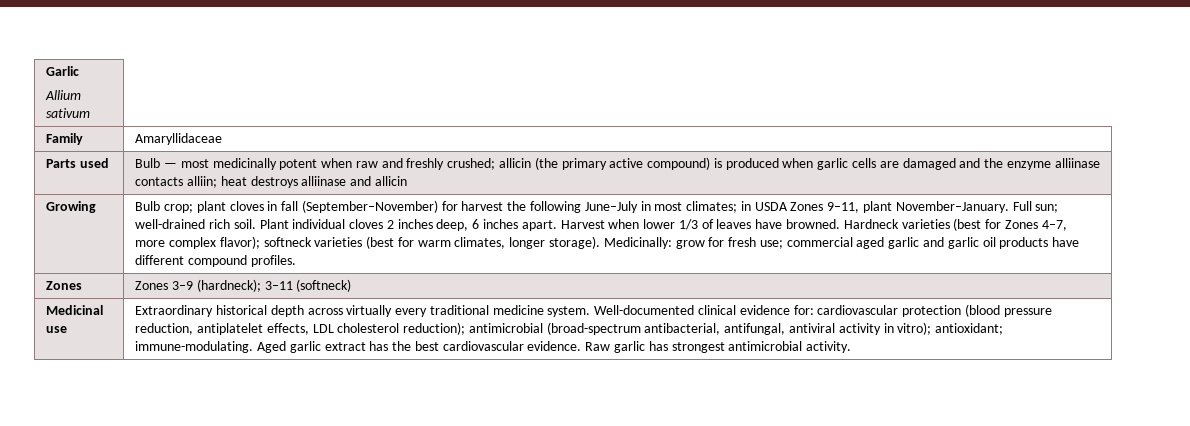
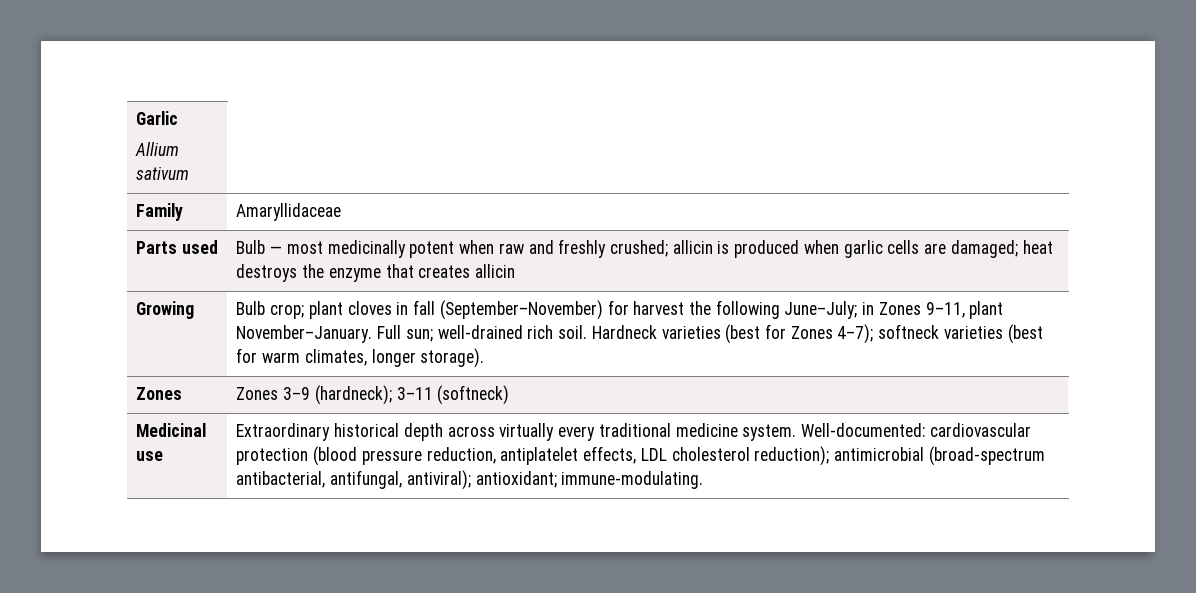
- Parts used | Bulb — most medicinally potent when raw and freshly crushed; allicin (the primary active compound) is produced when garlic cells are damaged and the enzyme alliinase contacts alliin; heat destroys alliinase and allicin
+ Parts used | Bulb — most medicinally potent when raw and freshly crushed; allicin is produced when garlic cells are damaged; heat destroys the enzyme that creates allicin
- Bulb crop; plant cloves in fall (September–November) for harvest the following June–July in most climates; in USDA Zones 9–11, plant November–January.
+ Bulb crop; plant cloves in fall (September–November) for harvest the following June–July; in Zones 9–11, plant November–January.
- Plant individual cloves 2 inches deep, 6 inches apart. Harvest when lower 1/3 of leaves have browned.
- Hardneck varieties (best for Zones 4–7, more complex flavor); softneck varieties (best for warm climates, longer storage). Medicinally: grow for fresh use; commercial aged garlic and garlic oil products have different compound profiles.
+ Hardneck varieties (best for Zones 4–7); softneck varieties (best for warm climates, longer storage).
- Well-documented clinical evidence for: cardiovascular protection (blood pressure reduction, antiplatelet effects, LDL cholesterol reduction); antimicrobial (broad-spectrum antibacterial, antifungal, antiviral activity in vitro); antioxidant; immune-modulating. Aged garlic extract has the best cardiovascular evidence. Raw garlic has strongest antimicrobial activity.
+ Well-documented: cardiovascular protection (blood pressure reduction, antiplatelet effects, LDL cholesterol reduction); antimicrobial (broad-spectrum antibacterial, antifungal, antiviral); antioxidant; immune-modulating.

